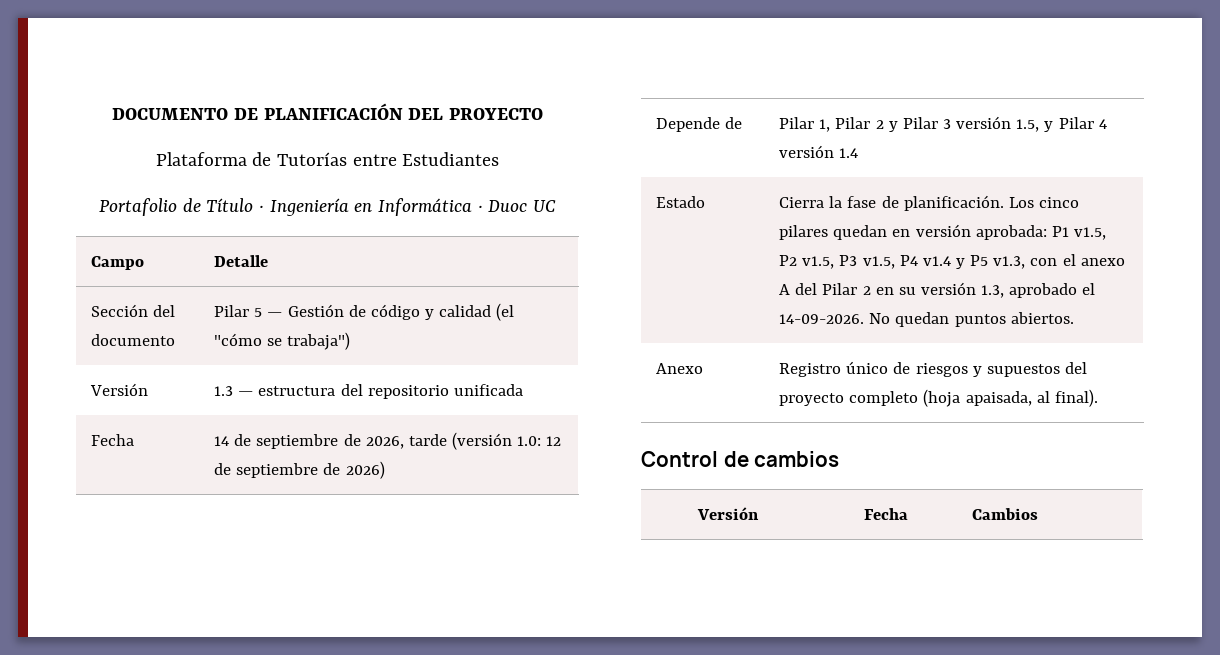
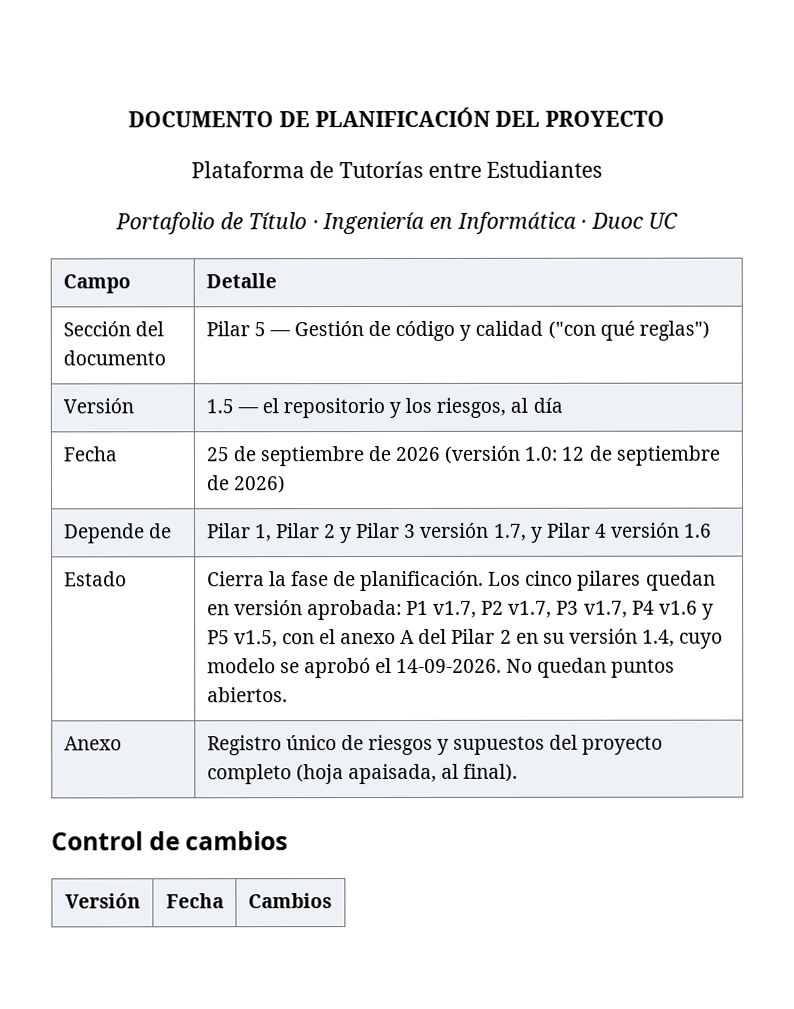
- Sección del documento | Pilar 5 — Gestión de código y calidad (el "cómo se trabaja")
- Versión | 1.3 — estructura del repositorio unificada
- Fecha | 14 de septiembre de 2026, tarde (versión 1.0: 12 de septiembre de 2026)
+ Sección del documento | Pilar 5 — Gestión de código y calidad ("con qué reglas")
+ Versión | 1.5 — el repositorio y los riesgos, al día
+ Fecha | 25 de septiembre de 2026 (versión 1.0: 12 de septiembre de 2026)
- Depende de | Pilar 1, Pilar 2 y Pilar 3 versión 1.5, y Pilar 4 versión 1.4
+ Depende de | Pilar 1, Pilar 2 y Pilar 3 versión 1.7, y Pilar 4 versión 1.6
- Los cinco pilares quedan en versión aprobada: P1 v1.5, P2 v1.5, P3 v1.5, P4 v1.4 y P5 v1.3, con el anexo A del Pilar 2 en su versión 1.3, aprobado el 14-09-2026.
+ Los cinco pilares quedan en versión aprobada: P1 v1.7, P2 v1.7, P3 v1.7, P4 v1.6 y P5 v1.5, con el anexo A del Pilar 2 en su versión 1.4, cuyo modelo se aprobó el 14-09-2026.

